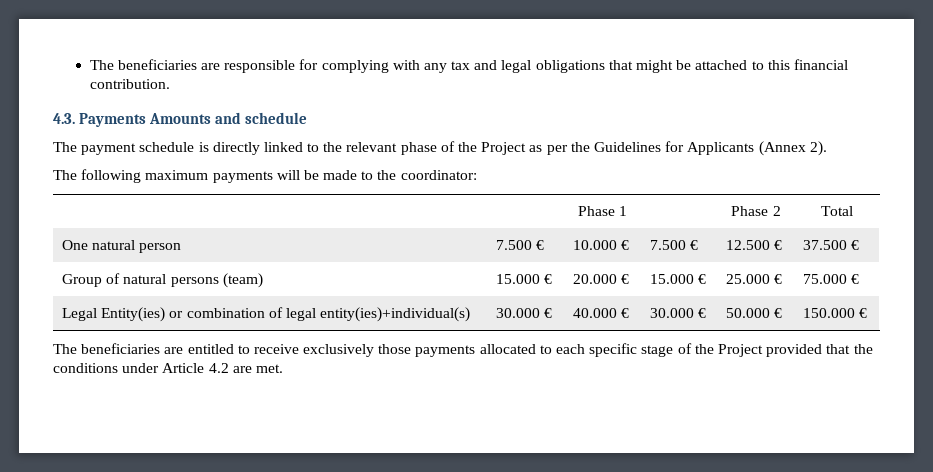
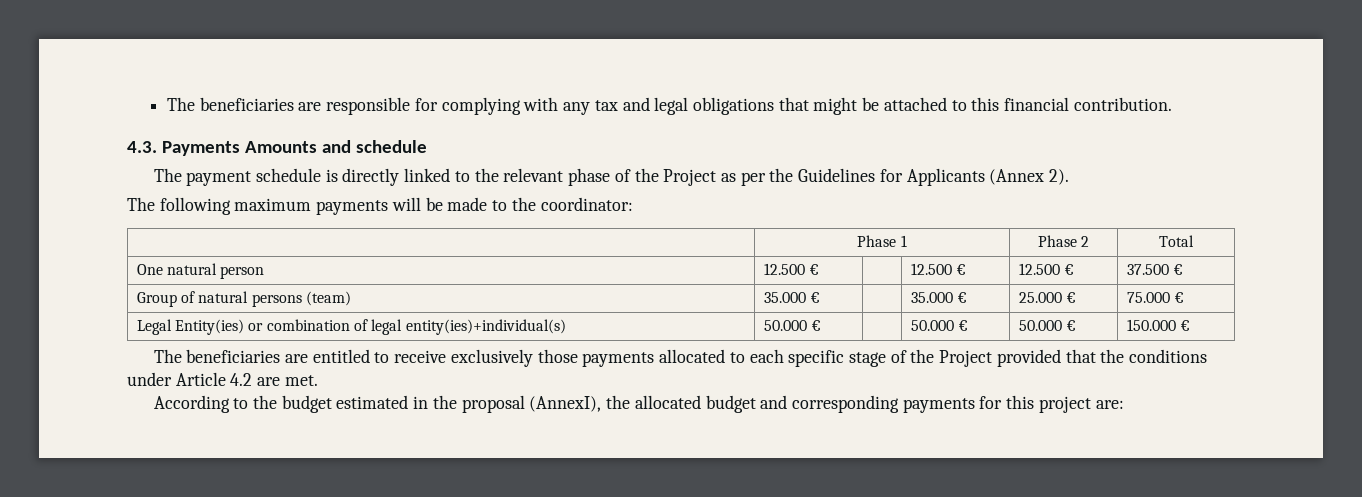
- One natural person | 7.500 € | 10.000 € | 7.500 € | 12.500 € | 37.500 €
+ One natural person | 12.500 € | | 12.500 € | 12.500 € | 37.500 €
- Group of natural persons (team) | 15.000 € | 20.000 € | 15.000 € | 25.000 € | 75.000 €
+ Group of natural persons (team) | 35.000 € | | 35.000 € | 25.000 € | 75.000 €
- Legal Entity(ies) or combination of legal entity(ies)+individual(s) | 30.000 € | 40.000 € | 30.000 € | 50.000 € | 150.000 €
+ Legal Entity(ies) or combination of legal entity(ies)+individual(s) | 50.000 € | | 50.000 € | 50.000 € | 150.000 €
+ According to the budget estimated in the proposal (AnnexI), the allocated budget and corresponding payments for this project are:

